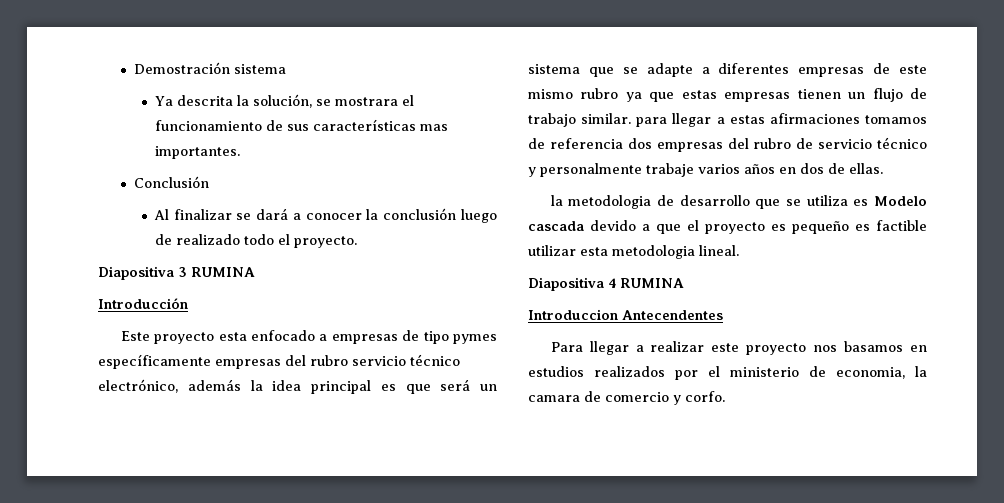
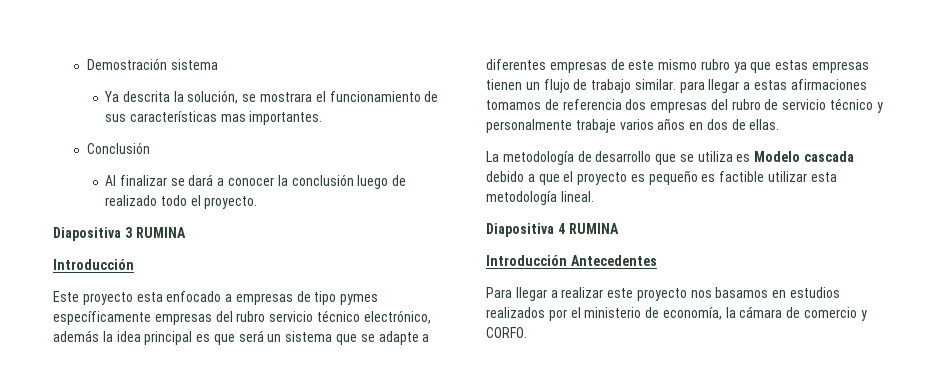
- la metodologia de desarrollo que se utiliza es Modelo cascada devido a que el proyecto es pequeño es factible utilizar esta metodologia lineal.
+ La metodología de desarrollo que se utiliza es Modelo cascada debido a que el proyecto es pequeño es factible utilizar esta metodología lineal.
- Introduccion Antecendentes
+ Introducción Antecedentes
- Para llegar a realizar este proyecto nos basamos en estudios realizados por el ministerio de economia, la camara de comercio y corfo.
+ Para llegar a realizar este proyecto nos basamos en estudios realizados por el ministerio de economía, la cámara de comercio y CORFO.

